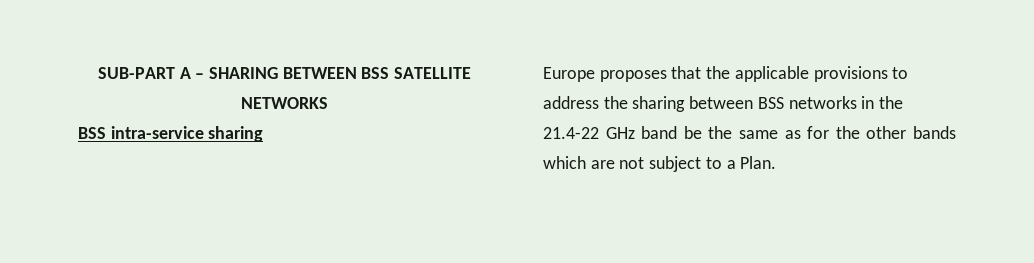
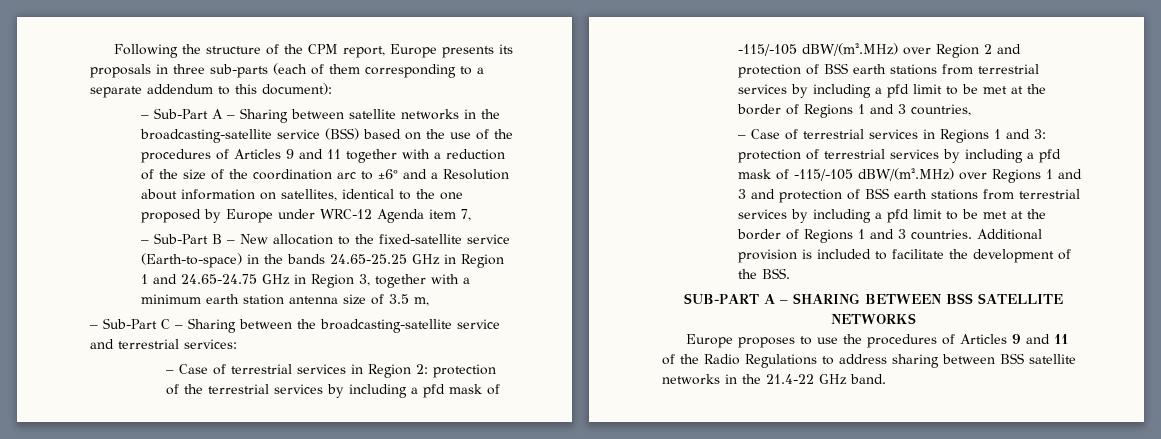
+ Following the structure of the CPM report, Europe presents its proposals in three sub-parts (each of them corresponding to a separate addendum to this document):
+ – Sub-Part A – Sharing between satellite networks in the broadcasting-satellite service (BSS) based on the use of the procedures of Articles 9 and 11 together with a reduction of the size of the coordination arc to ±6° and a Resolution about information on satellites, identical to the one proposed by Europe under WRC-12 Agenda item 7,
+ – Sub-Part B – New allocation to the fixed-satellite service (Earth-to-space) in the bands 24.65-25.25 GHz in Region 1 and 24.65-24.75 GHz in Region 3, together with a minimum earth station antenna size of 3.5 m,
+ – Sub-Part C – Sharing between the broadcasting-satellite service and terrestrial services:
+ – Case of terrestrial services in Region 2: protection of the terrestrial services by including a pfd mask of -115/-105 dBW/(m².MHz) over Region 2 and protection of BSS earth stations from terrestrial services by including a pfd limit to be met at the border of Regions 1 and 3 countries,
+ – Case of terrestrial services in Regions 1 and 3: protection of terrestrial services by including a pfd mask of -115/-105 dBW/(m².MHz) over Regions 1 and 3 and protection of BSS earth stations from terrestrial services by including a pfd limit to be met at the border of Regions 1 and 3 countries. Additional provision is included to facilitate the development of the BSS.
- BSS intra-service sharing
- Europe proposes that the applicable provisions to address the sharing between BSS networks in the 21.4-22 GHz band be the same as for the other bands which are not subject to a Plan.
+ Europe proposes to use the procedures of Articles 9 and 11 of the Radio Regulations to address sharing between BSS satellite networks in the 21.4-22 GHz band.

